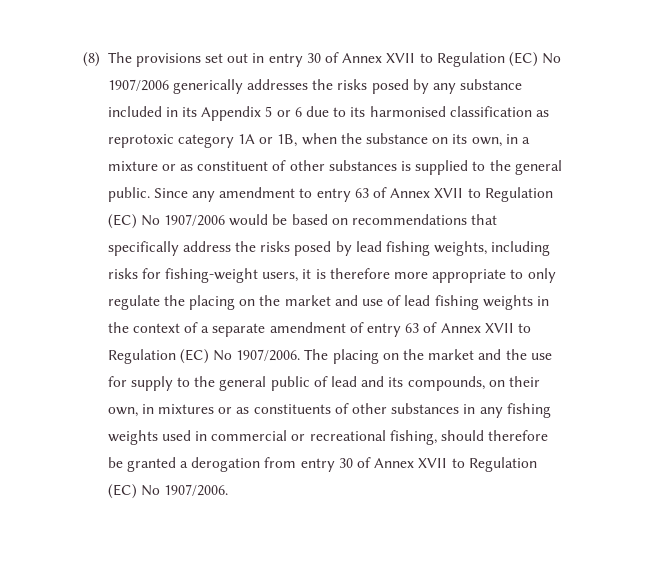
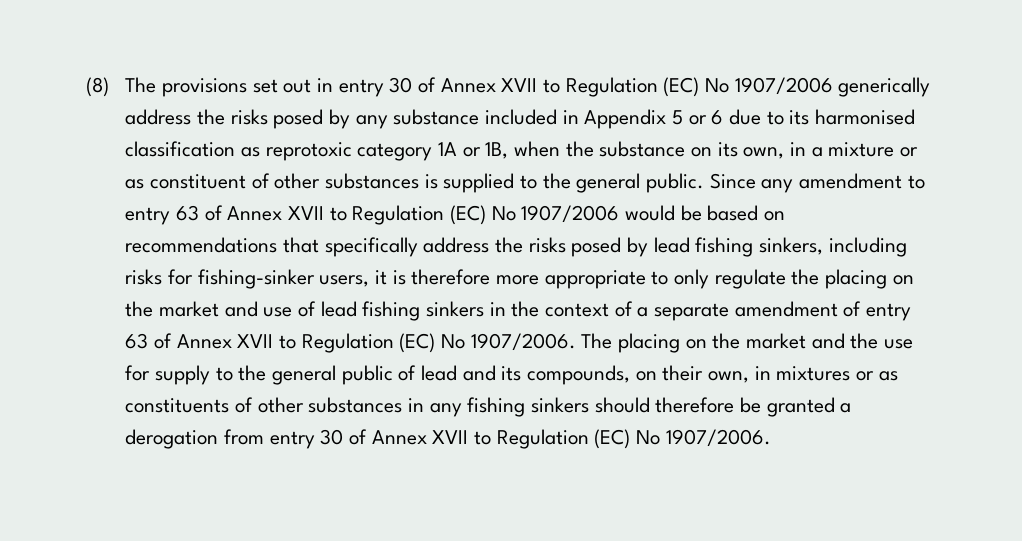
- (8) The provisions set out in entry 30 of Annex XVII to Regulation (EC) No 1907/2006 generically addresses the risks posed by any substance included in its Appendix 5 or 6 due to its harmonised classification as reprotoxic category 1A or 1B, when the substance on its own, in a mixture or as constituent of other substances is supplied to the general public.
+ (8) The provisions set out in entry 30 of Annex XVII to Regulation (EC) No 1907/2006 generically address the risks posed by any substance included in Appendix 5 or 6 due to its harmonised classification as reprotoxic category 1A or 1B, when the substance on its own, in a mixture or as constituent of other substances is supplied to the general public.
- Since any amendment to entry 63 of Annex XVII to Regulation (EC) No 1907/2006 would be based on recommendations that specifically address the risks posed by lead fishing weights, including risks for fishing-weight users, it is therefore more appropriate to only regulate the placing on the market and use of lead fishing weights in the context of a separate amendment of entry 63 of Annex XVII to Regulation (EC) No 1907/2006.
+ Since any amendment to entry 63 of Annex XVII to Regulation (EC) No 1907/2006 would be based on recommendations that specifically address the risks posed by lead fishing sinkers, including risks for fishing-sinker users, it is therefore more appropriate to only regulate the placing on the market and use of lead fishing sinkers in the context of a separate amendment of entry 63 of Annex XVII to Regulation (EC) No 1907/2006.
- The placing on the market and the use for supply to the general public of lead and its compounds, on their own, in mixtures or as constituents of other substances in any fishing weights used in commercial or recreational fishing, should therefore be granted a derogation from entry 30 of Annex XVII to Regulation (EC) No 1907/2006.
+ The placing on the market and the use for supply to the general public of lead and its compounds, on their own, in mixtures or as constituents of other substances in any fishing sinkers should therefore be granted a derogation from entry 30 of Annex XVII to Regulation (EC) No 1907/2006.

